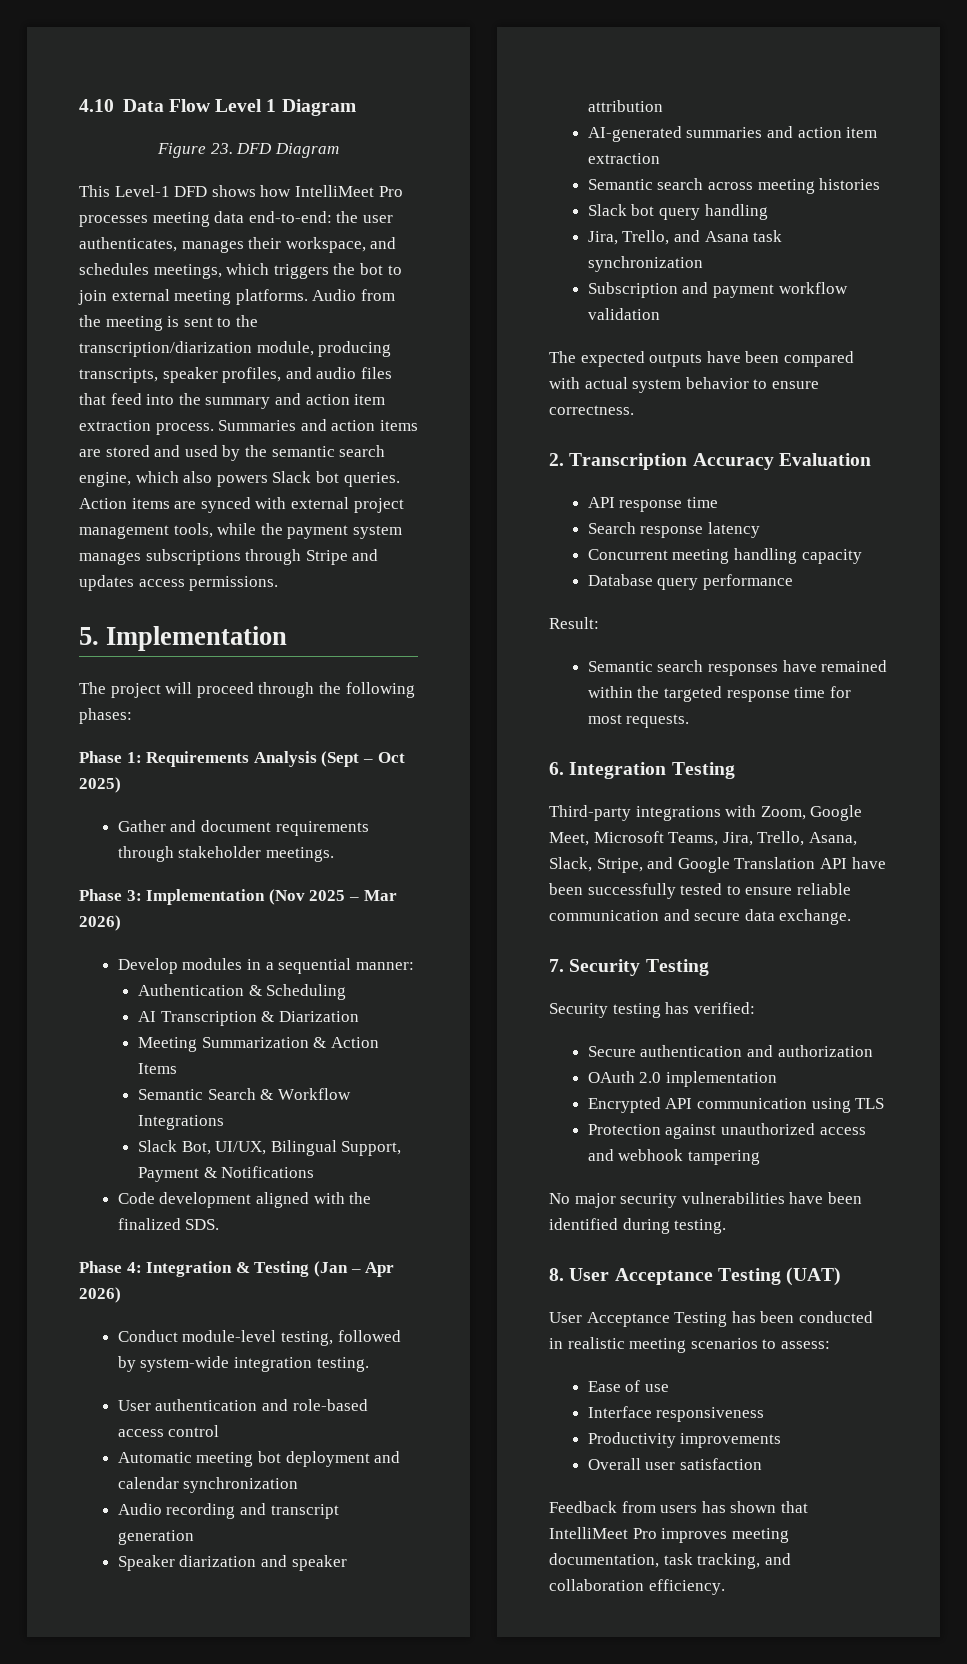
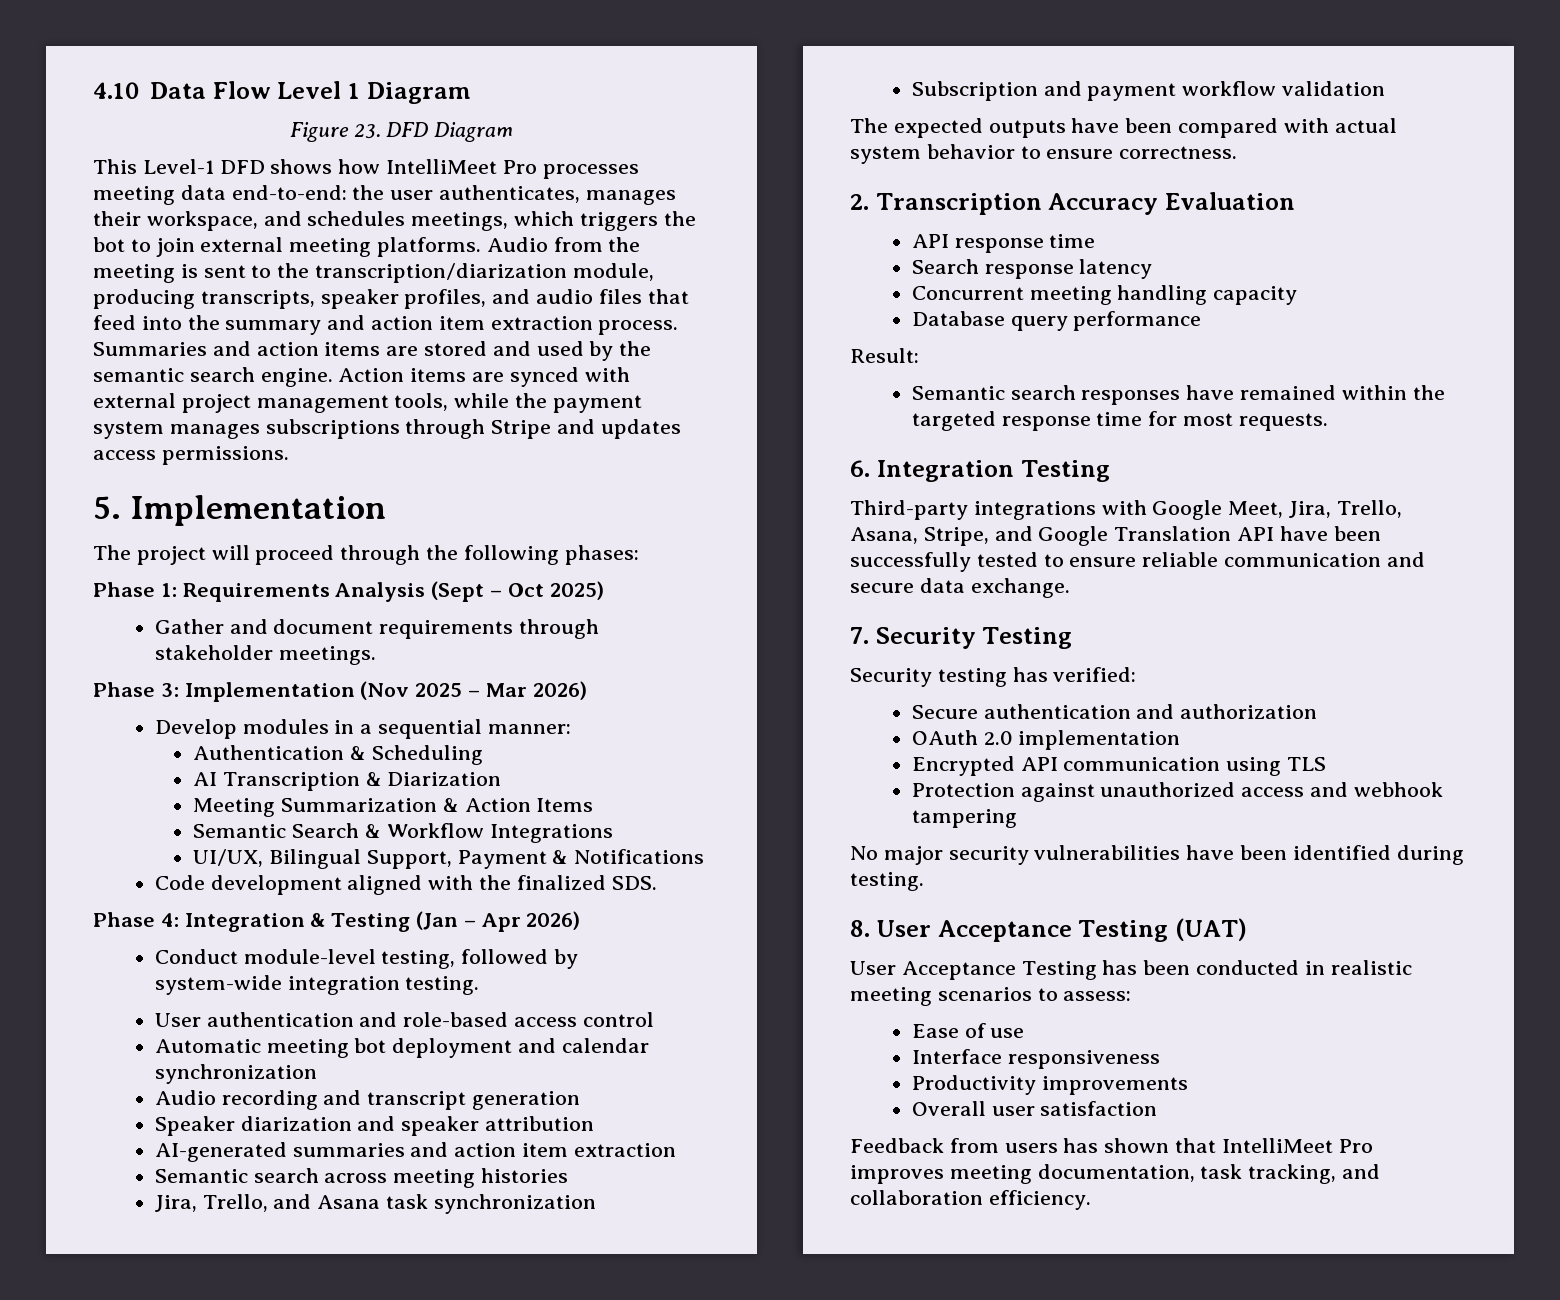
- Summaries and action items are stored and used by the semantic search engine, which also powers Slack bot queries.
+ Summaries and action items are stored and used by the semantic search engine.
- Slack Bot, UI/UX, Bilingual Support, Payment & Notifications
+ UI/UX, Bilingual Support, Payment & Notifications
- Slack bot query handling
- Third-party integrations with Zoom, Google Meet, Microsoft Teams, Jira, Trello, Asana, Slack, Stripe, and Google Translation API have been successfully tested to ensure reliable communication and secure data exchange.
+ Third-party integrations with Google Meet, Jira, Trello, Asana, Stripe, and Google Translation API have been successfully tested to ensure reliable communication and secure data exchange.

